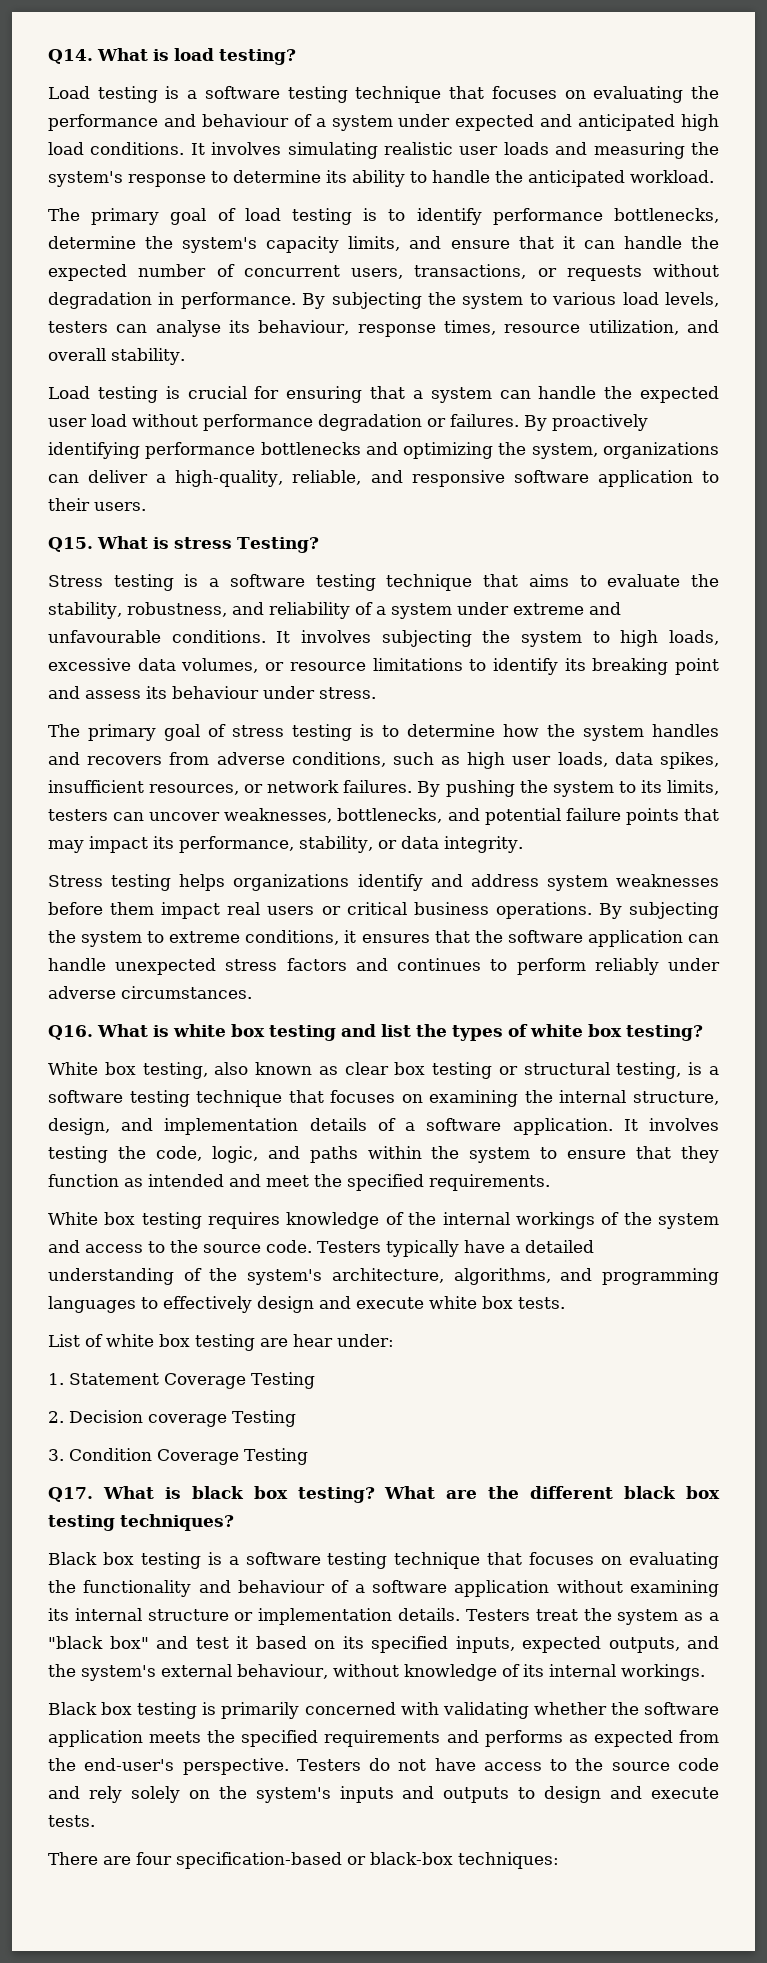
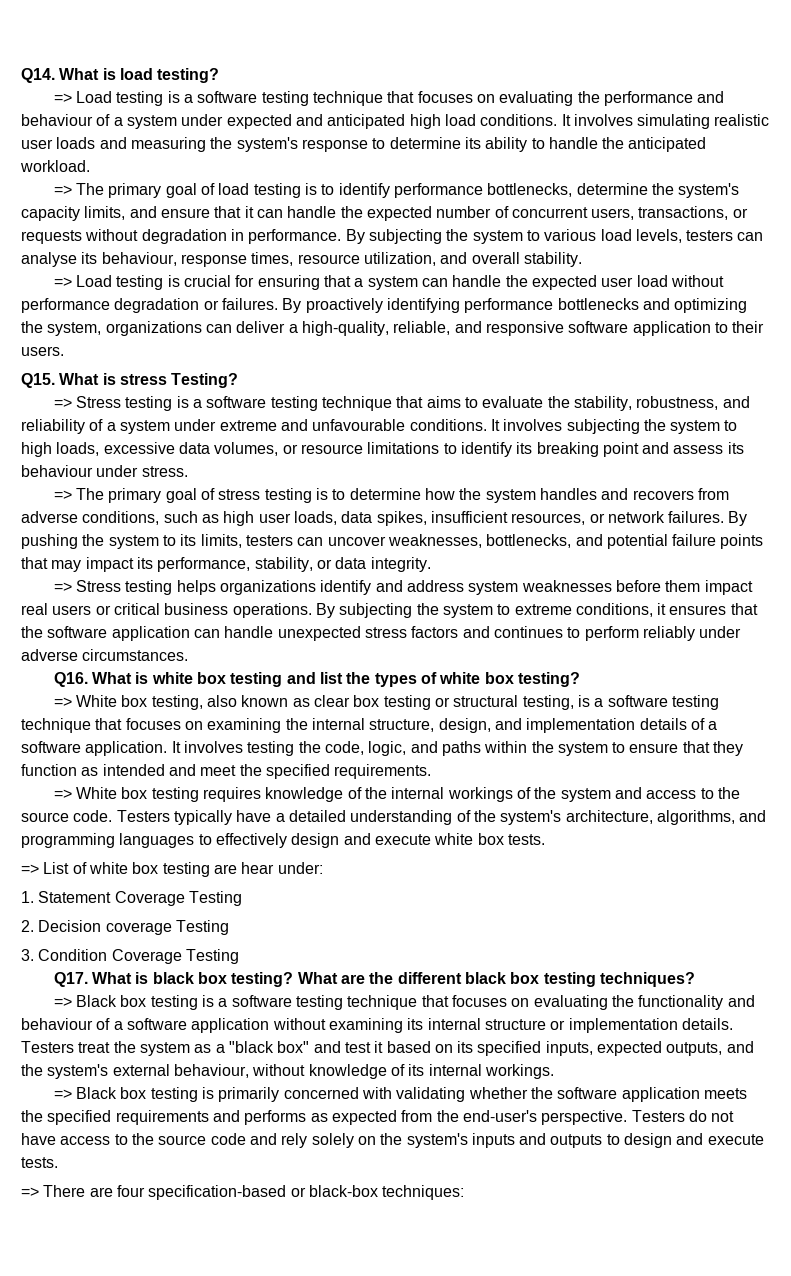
- Load testing is a software testing technique that focuses on evaluating the performance and behaviour of a system under expected and anticipated high load conditions.
+ => Load testing is a software testing technique that focuses on evaluating the performance and behaviour of a system under expected and anticipated high load conditions.
- The primary goal of load testing is to identify performance bottlenecks, determine the system's capacity limits, and ensure that it can handle the expected number of concurrent users, transactions, or requests without degradation in performance.
+ => The primary goal of load testing is to identify performance bottlenecks, determine the system's capacity limits, and ensure that it can handle the expected number of concurrent users, transactions, or requests without degradation in performance.
- Load testing is crucial for ensuring that a system can handle the expected user load without performance degradation or failures.
+ => Load testing is crucial for ensuring that a system can handle the expected user load without performance degradation or failures.
- Stress testing is a software testing technique that aims to evaluate the stability, robustness, and reliability of a system under extreme and unfavourable conditions.
+ => Stress testing is a software testing technique that aims to evaluate the stability, robustness, and reliability of a system under extreme and unfavourable conditions.
- The primary goal of stress testing is to determine how the system handles and recovers from adverse conditions, such as high user loads, data spikes, insufficient resources, or network failures.
+ => The primary goal of stress testing is to determine how the system handles and recovers from adverse conditions, such as high user loads, data spikes, insufficient resources, or network failures.
- Stress testing helps organizations identify and address system weaknesses before them impact real users or critical business operations.
+ => Stress testing helps organizations identify and address system weaknesses before them impact real users or critical business operations.
- White box testing, also known as clear box testing or structural testing, is a software testing technique that focuses on examining the internal structure, design, and implementation details of a software application.
+ => White box testing, also known as clear box testing or structural testing, is a software testing technique that focuses on examining the internal structure, design, and implementation details of a software application.
- White box testing requires knowledge of the internal workings of the system and access to the source code.
+ => White box testing requires knowledge of the internal workings of the system and access to the source code.
- List of white box testing are hear under:
+ => List of white box testing are hear under:
- Black box testing is a software testing technique that focuses on evaluating the functionality and behaviour of a software application without examining its internal structure or implementation details.
+ => Black box testing is a software testing technique that focuses on evaluating the functionality and behaviour of a software application without examining its internal structure or implementation details.
- Black box testing is primarily concerned with validating whether the software application meets the specified requirements and performs as expected from the end-user's perspective.
+ => Black box testing is primarily concerned with validating whether the software application meets the specified requirements and performs as expected from the end-user's perspective.
- There are four specification-based or black-box techniques:
+ => There are four specification-based or black-box techniques:

